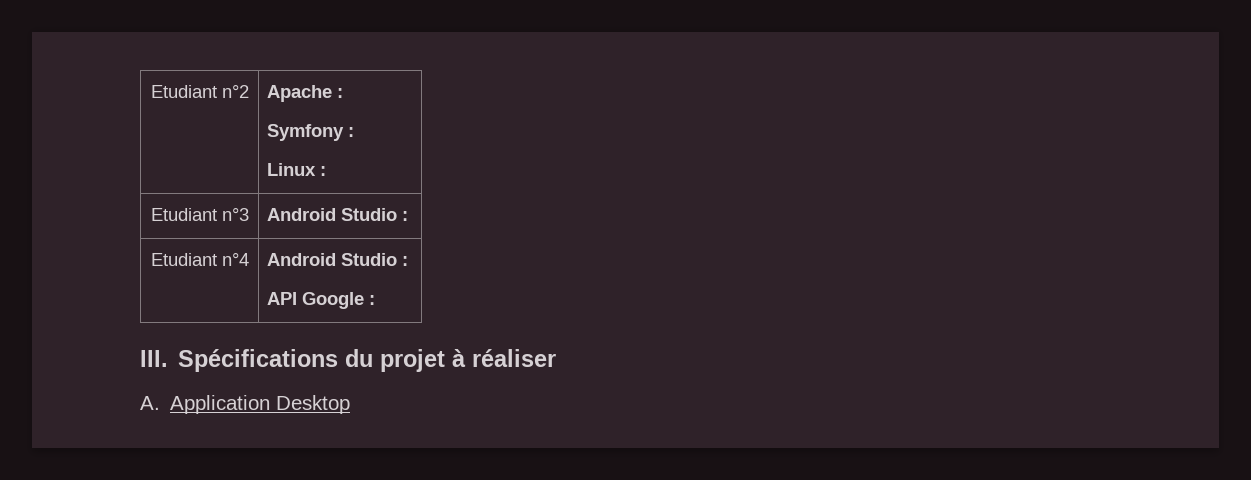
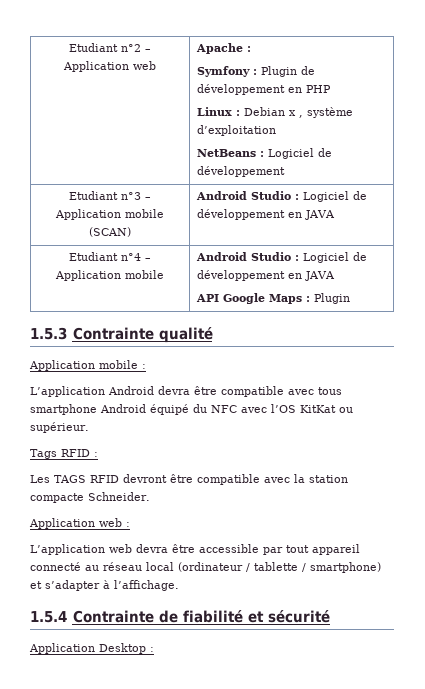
- Etudiant n°2 | Apache :
- Symfony :
- Linux :
- Etudiant n°3 | Android Studio :
+ Etudiant n°2 – Application web | Apache :
+ Symfony : Plugin de développement en PHP
+ Linux : Debian x , système d’exploitation
+ NetBeans : Logiciel de développement
+ Etudiant n°3 – Application mobile (SCAN) | Android Studio : Logiciel de développement en JAVA
- Etudiant n°4 | Android Studio :
- API Google :
- III. Spécifications du projet à réaliser
- A. Application Desktop
+ Etudiant n°4 – Application mobile | Android Studio : Logiciel de développement en JAVA
+ API Google Maps : Plugin
+ 1.5.3 Contrainte qualité
+ Application mobile :
+ L’application Android devra être compatible avec tous smartphone Android équipé du NFC avec l’OS KitKat ou supérieur.
+ Tags RFID :
+ Les TAGS RFID devront être compatible avec la station compacte Schneider.
+ Application web :
+ L’application web devra être accessible par tout appareil connecté au réseau local (ordinateur / tablette / smartphone) et s’adapter à l’affichage.
+ 1.5.4 Contrainte de fiabilité et sécurité
+ Application Desktop :

